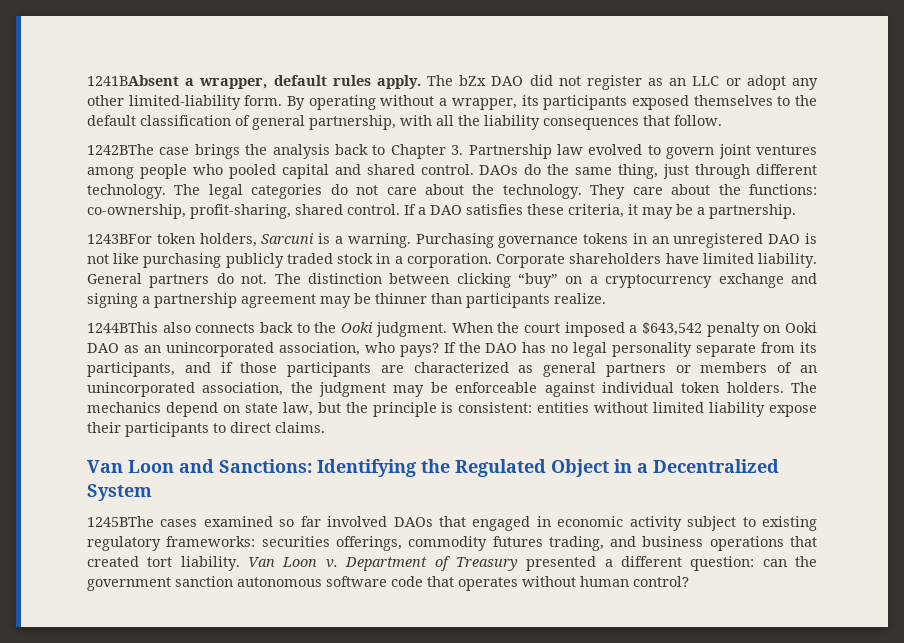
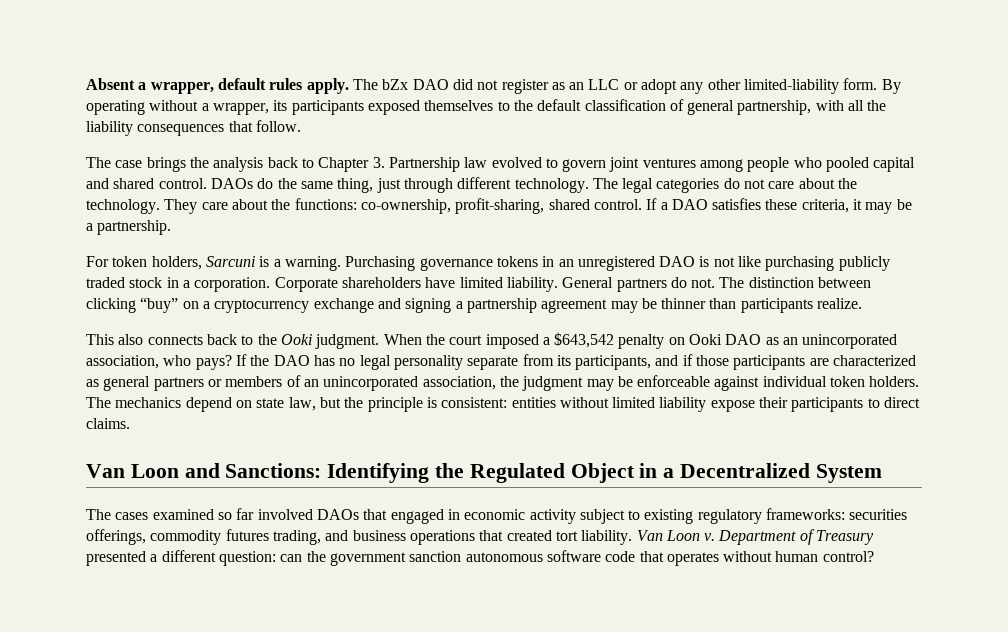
- 1241BAbsent a wrapper, default rules apply.
+ Absent a wrapper, default rules apply.
- 1242BThe case brings the analysis back to Chapter 3. Partnership law evolved to govern joint ventures among people who pooled capital and shared control.
+ The case brings the analysis back to Chapter 3. Partnership law evolved to govern joint ventures among people who pooled capital and shared control.
- 1243BFor token holders, Sarcuni is a warning.
+ For token holders, Sarcuni is a warning.
- 1244BThis also connects back to the Ooki judgment.
+ This also connects back to the Ooki judgment.
- 1245BThe cases examined so far involved DAOs that engaged in economic activity subject to existing regulatory frameworks: securities offerings, commodity futures trading, and business operations that created tort liability.
+ The cases examined so far involved DAOs that engaged in economic activity subject to existing regulatory frameworks: securities offerings, commodity futures trading, and business operations that created tort liability.

